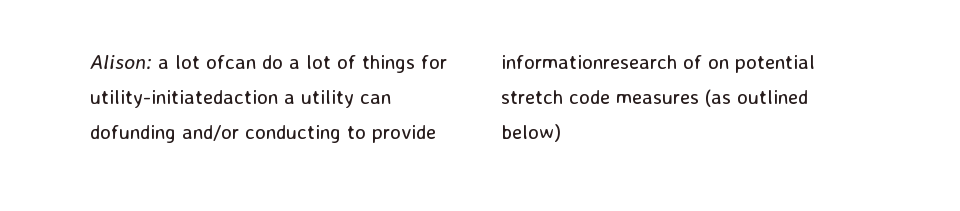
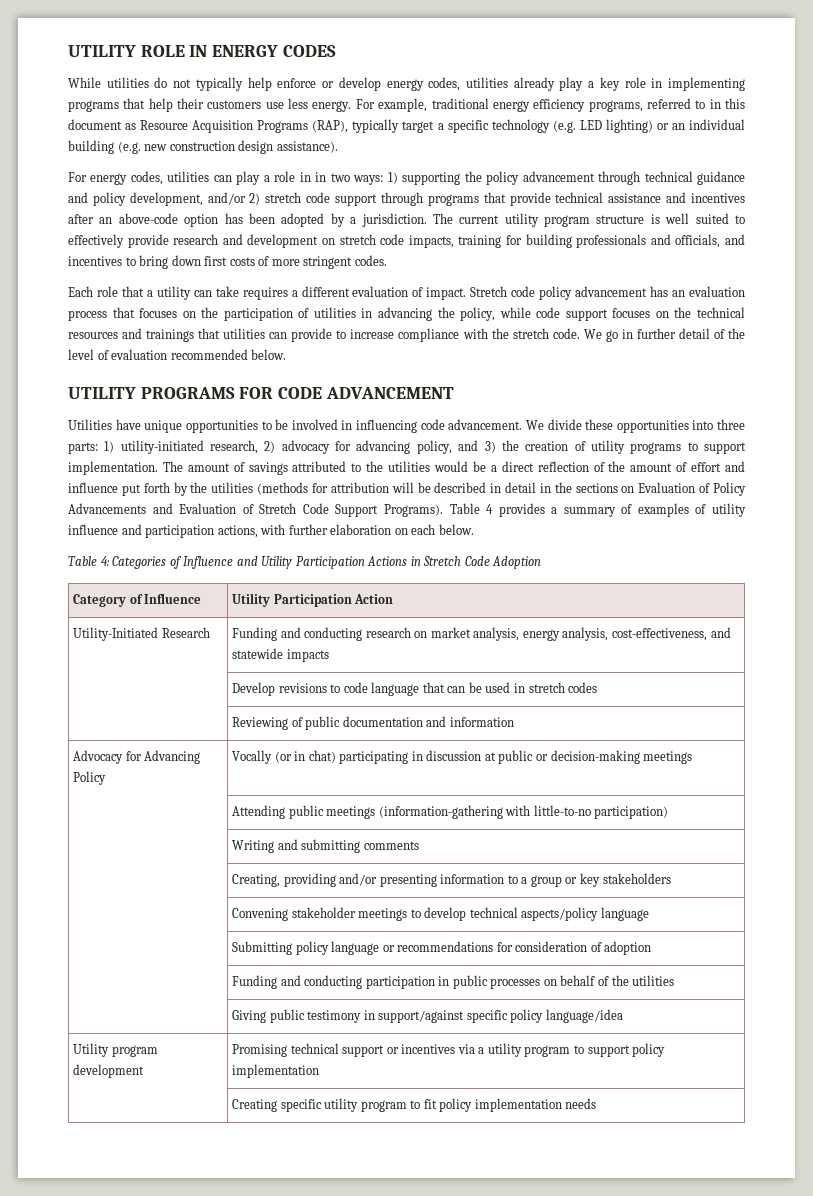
- Alison: a lot ofcan do a lot of things for utility-initiatedaction a utility can dofunding and/or conducting to provide informationresearch of on potential stretch code measures (as outlined below)
+ UTILITY ROLE IN ENERGY CODES
+ While utilities do not typically help enforce or develop energy codes, utilities already play a key role in implementing programs that help their customers use less energy. For example, traditional energy efficiency programs, referred to in this document as Resource Acquisition Programs (RAP), typically target a specific technology (e.g. LED lighting) or an individual building (e.g. new construction design assistance).
+ For energy codes, utilities can play a role in in two ways: 1) supporting the policy advancement through technical guidance and policy development, and/or 2) stretch code support through programs that provide technical assistance and incentives after an above-code option has been adopted by a jurisdiction. The current utility program structure is well suited to effectively provide research and development on stretch code impacts, training for building professionals and officials, and incentives to bring down first costs of more stringent codes.
+ Each role that a utility can take requires a different evaluation of impact. Stretch code policy advancement has an evaluation process that focuses on the participation of utilities in advancing the policy, while code support focuses on the technical resources and trainings that utilities can provide to increase compliance with the stretch code. We go in further detail of the level of evaluation recommended below.
+ UTILITY PROGRAMS FOR CODE ADVANCEMENT
+ Utilities have unique opportunities to be involved in influencing code advancement. We divide these opportunities into three parts: 1) utility-initiated research, 2) advocacy for advancing policy, and 3) the creation of utility programs to support implementation. The amount of savings attributed to the utilities would be a direct reflection of the amount of effort and influence put forth by the utilities (methods for attribution will be described in detail in the sections on Evaluation of Policy Advancements and Evaluation of Stretch Code Support Programs). Table 4 provides a summary of examples of utility influence and participation actions, with further elaboration on each below.
+ Table 4: Categories of Influence and Utility Participation Actions in Stretch Code Adoption
+ Category of Influence | Utility Participation Action
+ Utility-Initiated Research | Funding and conducting research on market analysis, energy analysis, cost-effectiveness, and statewide impacts
+ | Develop revisions to code language that can be used in stretch codes
+ | Reviewing of public documentation and information
+ Advocacy for Advancing Policy | Vocally (or in chat) participating in discussion at public or decision-making meetings
+ | Attending public meetings (information-gathering with little-to-no participation)
+ | Writing and submitting comments
+ | Creating, providing and/or presenting information to a group or key stakeholders
+ | Convening stakeholder meetings to develop technical aspects/policy language
+ | Submitting policy language or recommendations for consideration of adoption
+ | Funding and conducting participation in public processes on behalf of the utilities
+ | Giving public testimony in support/against specific policy language/idea
+ Utility program development | Promising technical support or incentives via a utility program to support policy implementation
+ | Creating specific utility program to fit policy implementation needs

